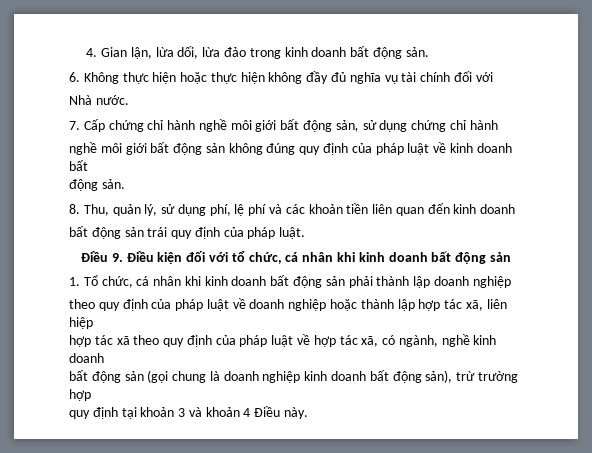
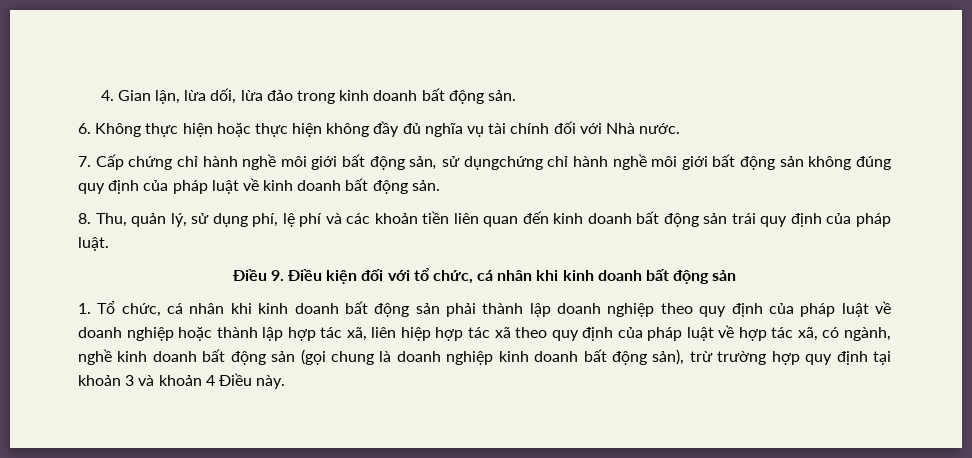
- 6. Không thực hiện hoặc thực hiện không đầy đủ nghĩa vụ tài chính đối với
- Nhà nước.
+ 6. Không thực hiện hoặc thực hiện không đầy đủ nghĩa vụ tài chính đối với Nhà nước.
- 7. Cấp chứng chỉ hành nghề môi giới bất động sản, sử dụng chứng chỉ hành
- nghề môi giới bất động sản không đúng quy định của pháp luật về kinh doanh bất
- động sản.
+ 7. Cấp chứng chỉ hành nghề môi giới bất động sản, sử dụngchứng chỉ hành nghề môi giới bất động sản không đúng quy định của pháp luật về kinh doanh bất động sản.
- 8. Thu, quản lý, sử dụng phí, lệ phí và các khoản tiền liên quan đến kinh doanh
- bất động sản trái quy định của pháp luật.
+ 8. Thu, quản lý, sử dụng phí, lệ phí và các khoản tiền liên quan đến kinh doanh bất động sản trái quy định của pháp luật.
- 1. Tổ chức, cá nhân khi kinh doanh bất động sản phải thành lập doanh nghiệp
- theo quy định của pháp luật về doanh nghiệp hoặc thành lập hợp tác xã, liên hiệp
- hợp tác xã theo quy định của pháp luật về hợp tác xã, có ngành, nghề kinh doanh
- bất động sản (gọi chung là doanh nghiệp kinh doanh bất động sản), trừ trường hợp
- quy định tại khoản 3 và khoản 4 Điều này.
+ 1. Tổ chức, cá nhân khi kinh doanh bất động sản phải thành lập doanh nghiệp theo quy định của pháp luật về doanh nghiệp hoặc thành lập hợp tác xã, liên hiệp hợp tác xã theo quy định của pháp luật về hợp tác xã, có ngành, nghề kinh doanh bất động sản (gọi chung là doanh nghiệp kinh doanh bất động sản), trừ trường hợp quy định tại khoản 3 và khoản 4 Điều này.

